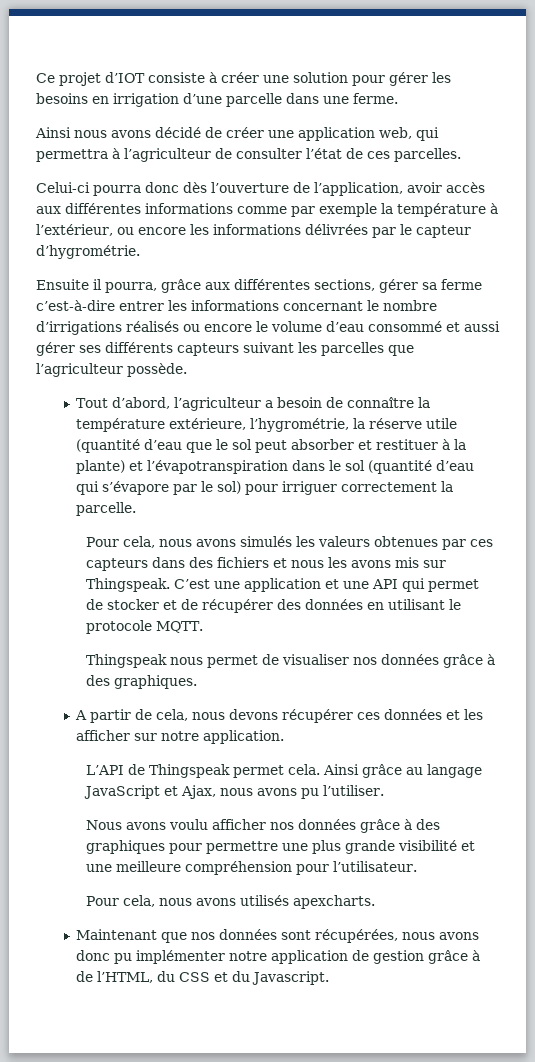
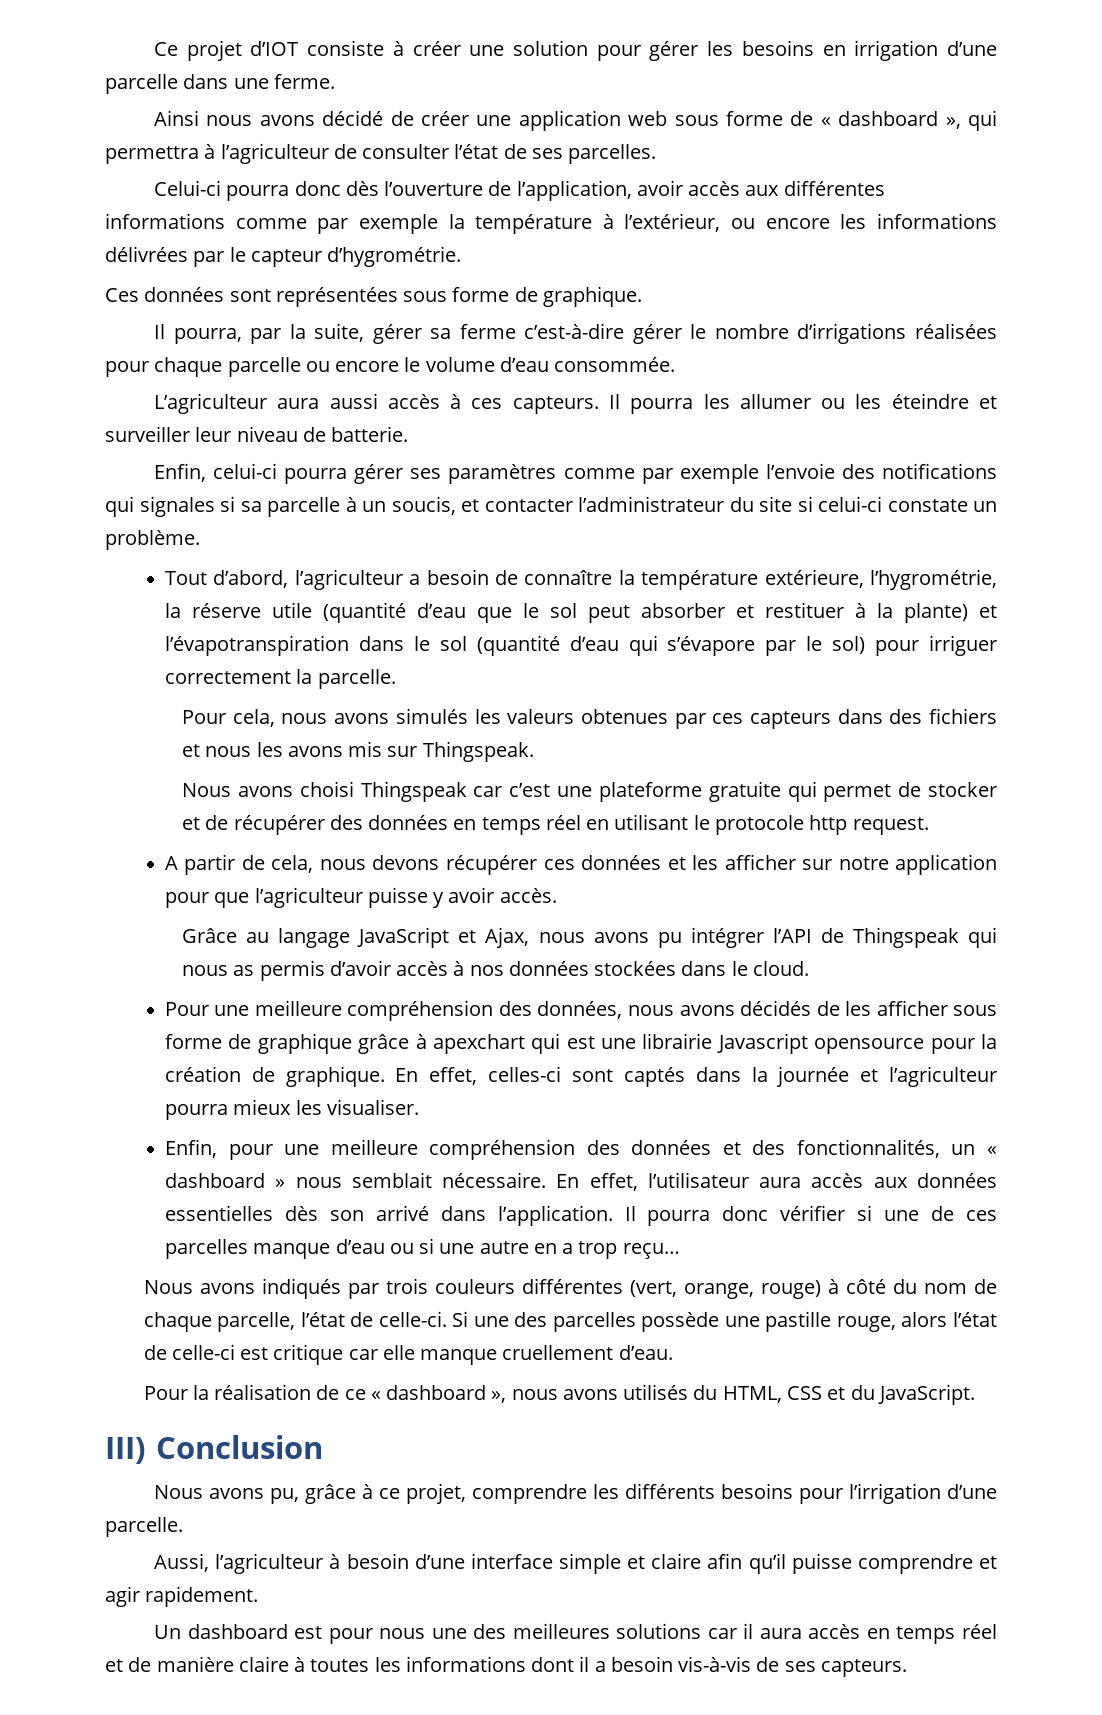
- Ainsi nous avons décidé de créer une application web, qui permettra à l’agriculteur de consulter l’état de ces parcelles.
+ Ainsi nous avons décidé de créer une application web sous forme de « dashboard », qui permettra à l’agriculteur de consulter l’état de ses parcelles.
- Ensuite il pourra, grâce aux différentes sections, gérer sa ferme c’est-à-dire entrer les informations concernant le nombre d’irrigations réalisés ou encore le volume d’eau consommé et aussi gérer ses différents capteurs suivant les parcelles que l’agriculteur possède.
+ Ces données sont représentées sous forme de graphique.
+ Il pourra, par la suite, gérer sa ferme c’est-à-dire gérer le nombre d’irrigations réalisées pour chaque parcelle ou encore le volume d’eau consommée.
+ L’agriculteur aura aussi accès à ces capteurs. Il pourra les allumer ou les éteindre et surveiller leur niveau de batterie.
+ Enfin, celui-ci pourra gérer ses paramètres comme par exemple l’envoie des notifications qui signales si sa parcelle à un soucis, et contacter l’administrateur du site si celui-ci constate un problème.
- Pour cela, nous avons simulés les valeurs obtenues par ces capteurs dans des fichiers et nous les avons mis sur Thingspeak. C’est une application et une API qui permet de stocker et de récupérer des données en utilisant le protocole MQTT.
- Thingspeak nous permet de visualiser nos données grâce à des graphiques.
+ Pour cela, nous avons simulés les valeurs obtenues par ces capteurs dans des fichiers et nous les avons mis sur Thingspeak.
+ Nous avons choisi Thingspeak car c’est une plateforme gratuite qui permet de stocker et de récupérer des données en temps réel en utilisant le protocole http request.
- A partir de cela, nous devons récupérer ces données et les afficher sur notre application.
- L’API de Thingspeak permet cela. Ainsi grâce au langage JavaScript et Ajax, nous avons pu l’utiliser.
- Nous avons voulu afficher nos données grâce à des graphiques pour permettre une plus grande visibilité et une meilleure compréhension pour l’utilisateur.
- Pour cela, nous avons utilisés apexcharts.
- Maintenant que nos données sont récupérées, nous avons donc pu implémenter notre application de gestion grâce à de l’HTML, du CSS et du Javascript.
+ A partir de cela, nous devons récupérer ces données et les afficher sur notre application pour que l’agriculteur puisse y avoir accès.
+ Grâce au langage JavaScript et Ajax, nous avons pu intégrer l’API de Thingspeak qui nous as permis d’avoir accès à nos données stockées dans le cloud.
+ Pour une meilleure compréhension des données, nous avons décidés de les afficher sous forme de graphique grâce à apexchart qui est une librairie Javascript opensource pour la création de graphique. En effet, celles-ci sont captés dans la journée et l’agriculteur pourra mieux les visualiser.
+ Enfin, pour une meilleure compréhension des données et des fonctionnalités, un « dashboard » nous semblait nécessaire. En effet, l’utilisateur aura accès aux données essentielles dès son arrivé dans l’application. Il pourra donc vérifier si une de ces parcelles manque d’eau ou si une autre en a trop reçu…
+ Nous avons indiqués par trois couleurs différentes (vert, orange, rouge) à côté du nom de chaque parcelle, l’état de celle-ci. Si une des parcelles possède une pastille rouge, alors l’état de celle-ci est critique car elle manque cruellement d’eau.
+ Pour la réalisation de ce « dashboard », nous avons utilisés du HTML, CSS et du JavaScript.
+ III) Conclusion
+ Nous avons pu, grâce à ce projet, comprendre les différents besoins pour l’irrigation d’une parcelle.
+ Aussi, l’agriculteur à besoin d’une interface simple et claire afin qu’il puisse comprendre et agir rapidement.
+ Un dashboard est pour nous une des meilleures solutions car il aura accès en temps réel et de manière claire à toutes les informations dont il a besoin vis-à-vis de ses capteurs.

